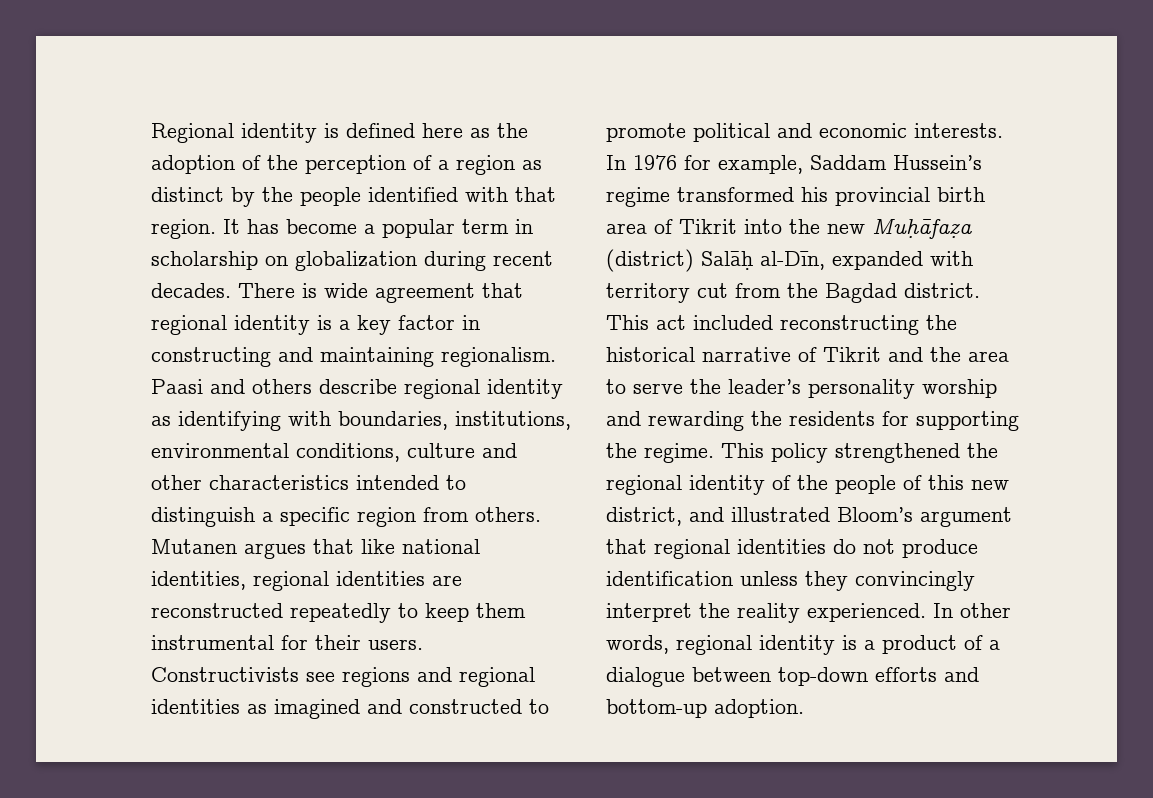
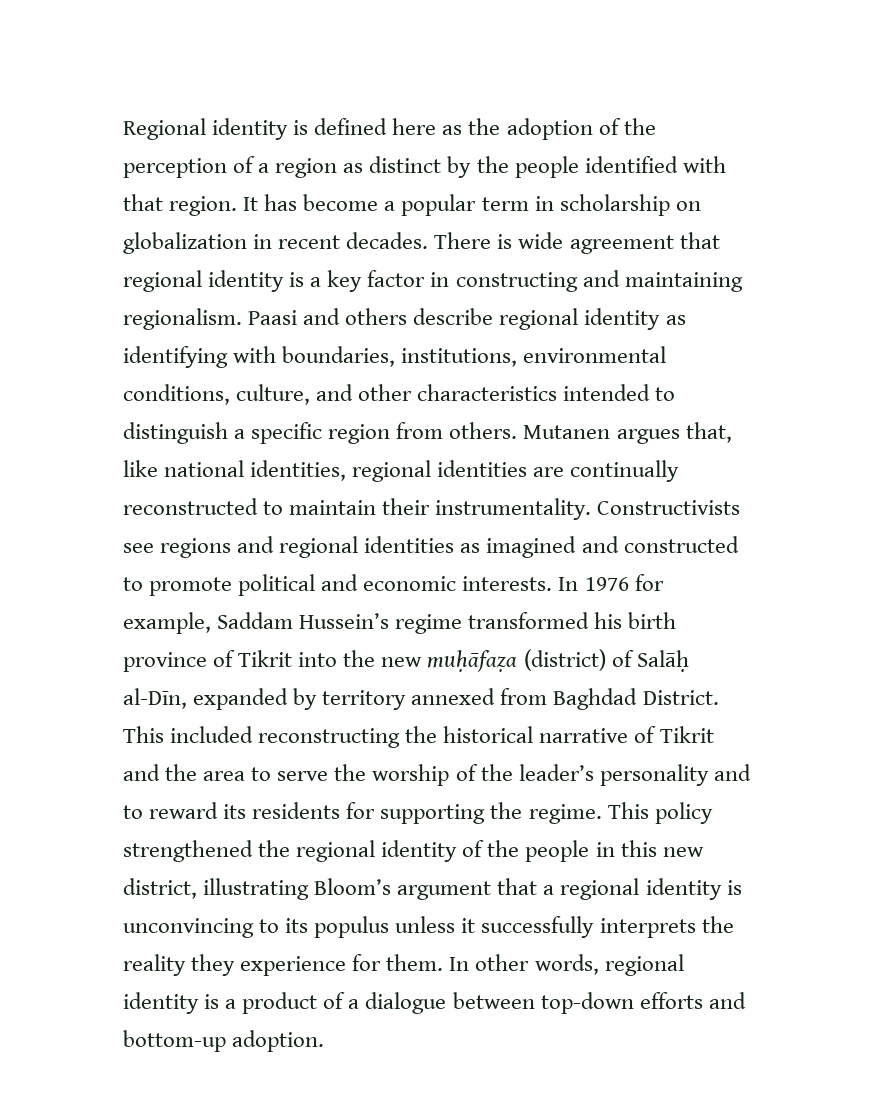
- It has become a popular term in scholarship on globalization during recent decades.
+ It has become a popular term in scholarship on globalization in recent decades.
- Paasi and others describe regional identity as identifying with boundaries, institutions, environmental conditions, culture and other characteristics intended to distinguish a specific region from others.
+ Paasi and others describe regional identity as identifying with boundaries, institutions, environmental conditions, culture, and other characteristics intended to distinguish a specific region from others.
- Mutanen argues that like national identities, regional identities are reconstructed repeatedly to keep them instrumental for their users.
+ Mutanen argues that, like national identities, regional identities are continually reconstructed to maintain their instrumentality.
- In 1976 for example, Saddam Hussein’s regime transformed his provincial birth area of Tikrit into the new Muḥāfaẓa (district) Salāḥ al-Dīn, expanded with territory cut from the Bagdad district. This act included reconstructing the historical narrative of Tikrit and the area to serve the leader’s personality worship and rewarding the residents for supporting the regime.
+ In 1976 for example, Saddam Hussein’s regime transformed his birth province of Tikrit into the new muḥāfaẓa (district) of Salāḥ al-Dīn, expanded by territory annexed from Baghdad District. This included reconstructing the historical narrative of Tikrit and the area to serve the worship of the leader’s personality and to reward its residents for supporting the regime.
- This policy strengthened the regional identity of the people of this new district, and illustrated Bloom’s argument that regional identities do not produce identification unless they convincingly interpret the reality experienced.
+ This policy strengthened the regional identity of the people in this new district, illustrating Bloom’s argument that a regional identity is unconvincing to its populus unless it successfully interprets the reality they experience for them.

